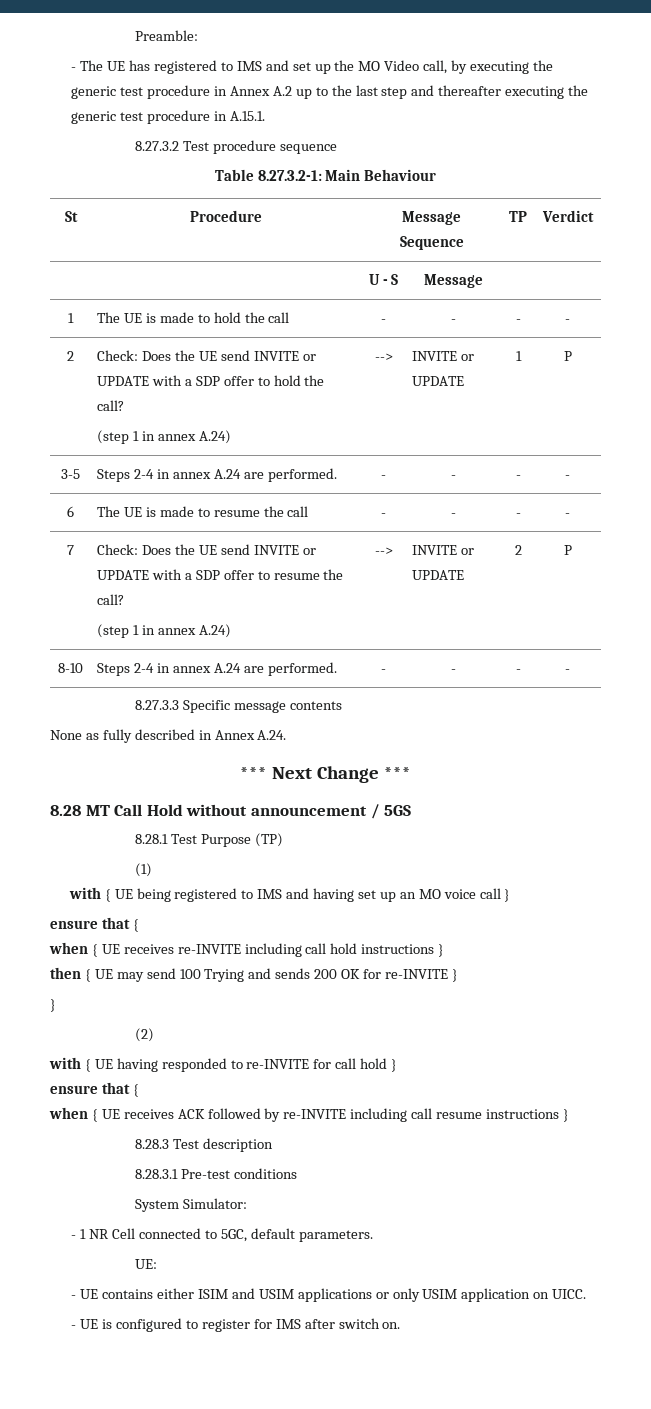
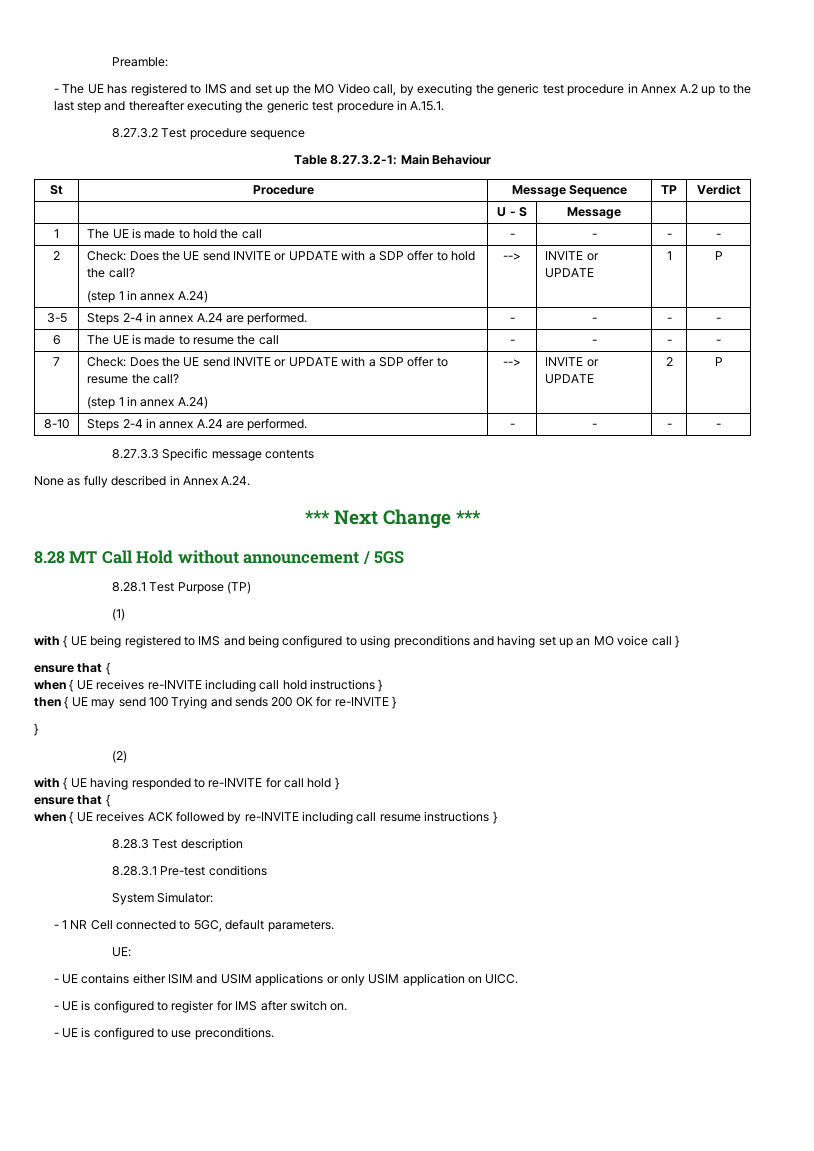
- with { UE being registered to IMS and having set up an MO voice call }
+ with { UE being registered to IMS and being configured to using preconditions and having set up an MO voice call }
+ - UE is configured to use preconditions.

